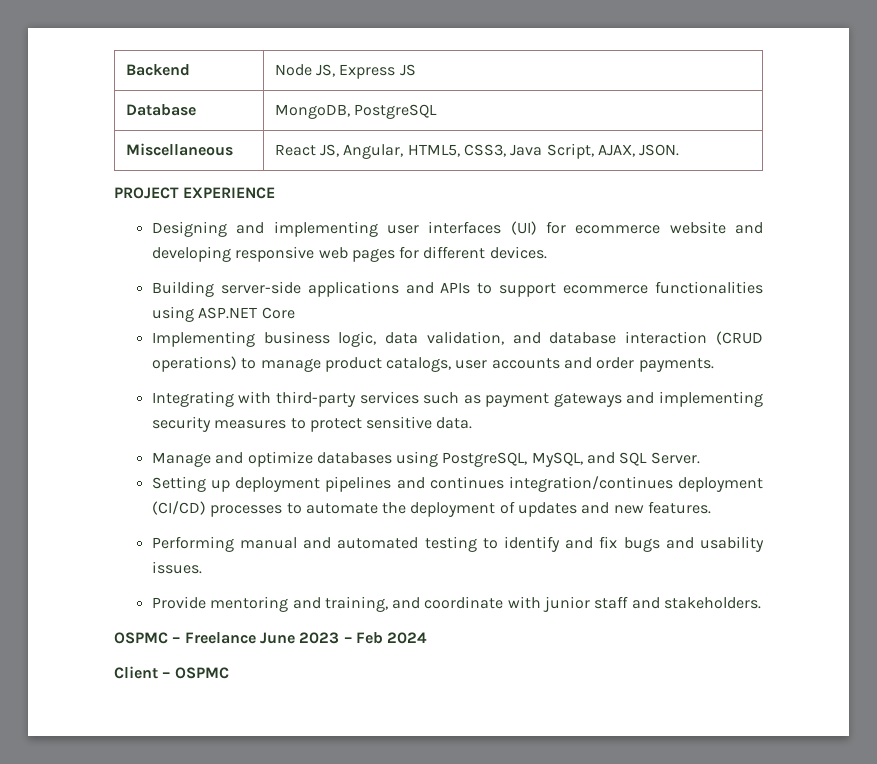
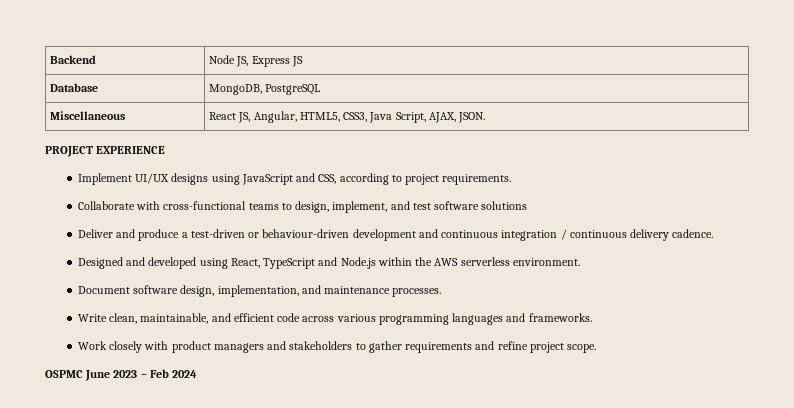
- Designing and implementing user interfaces (UI) for ecommerce website and developing responsive web pages for different devices.
- Building server-side applications and APIs to support ecommerce functionalities using ASP.NET Core
- Implementing business logic, data validation, and database interaction (CRUD operations) to manage product catalogs, user accounts and order payments.
- Integrating with third-party services such as payment gateways and implementing security measures to protect sensitive data.
- Manage and optimize databases using PostgreSQL, MySQL, and SQL Server.
- Setting up deployment pipelines and continues integration/continues deployment (CI/CD) processes to automate the deployment of updates and new features.
- Performing manual and automated testing to identify and fix bugs and usability issues.
- Provide mentoring and training, and coordinate with junior staff and stakeholders.
- OSPMC – Freelance June 2023 – Feb 2024
+ Implement UI/UX designs using JavaScript and CSS, according to project requirements.
+ Collaborate with cross-functional teams to design, implement, and test software solutions
+ Deliver and produce a test-driven or behaviour-driven development and continuous integration / continuous delivery cadence.
+ Designed and developed using React, TypeScript and Node.js within the AWS serverless environment.
+ Document software design, implementation, and maintenance processes.
+ Write clean, maintainable, and efficient code across various programming languages and frameworks.
+ Work closely with product managers and stakeholders to gather requirements and refine project scope.
+ OSPMC June 2023 – Feb 2024
- Client – OSPMC

